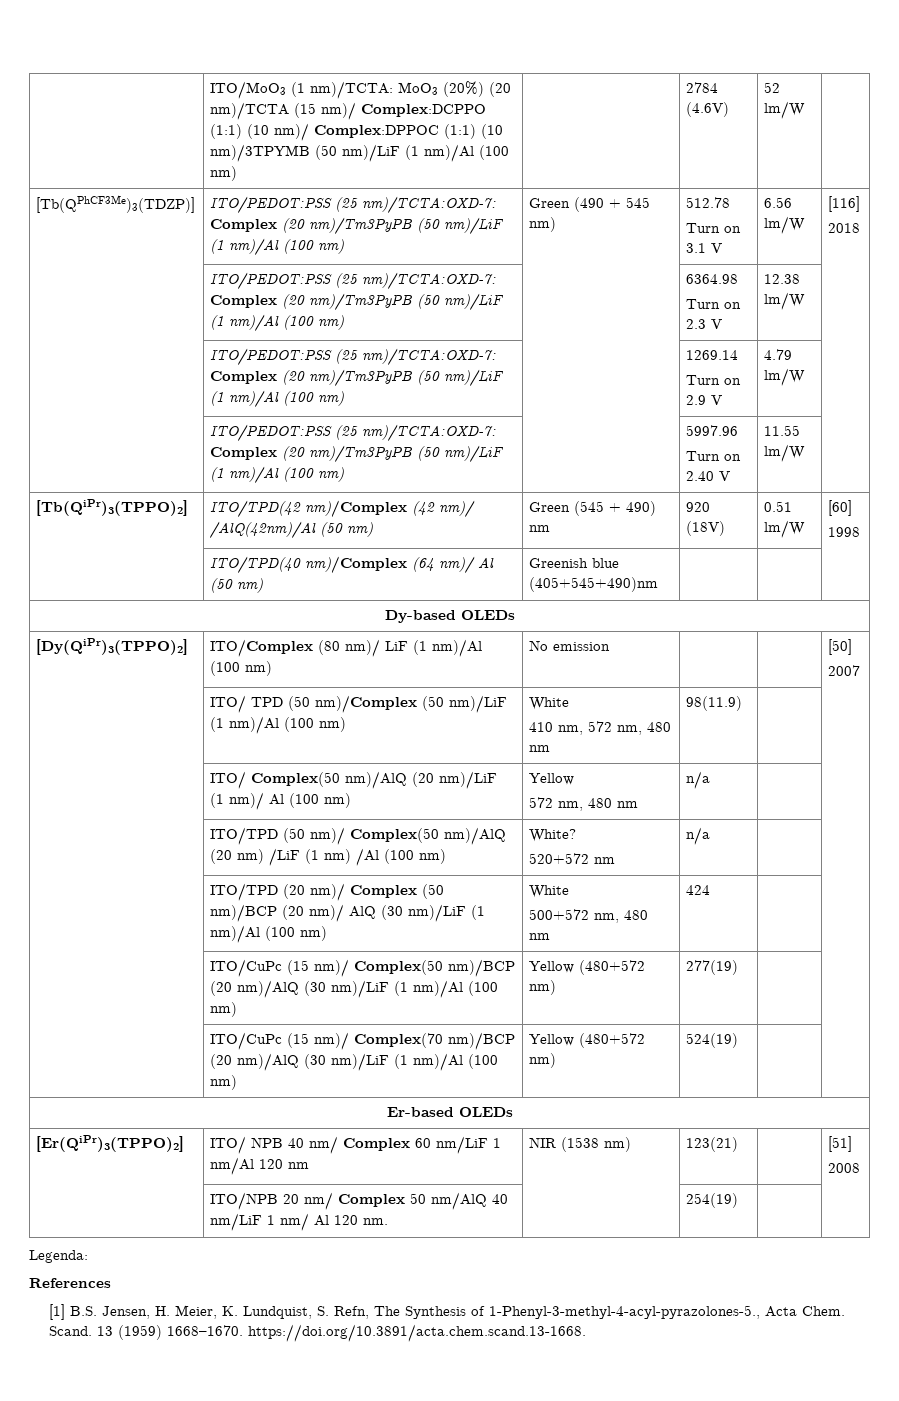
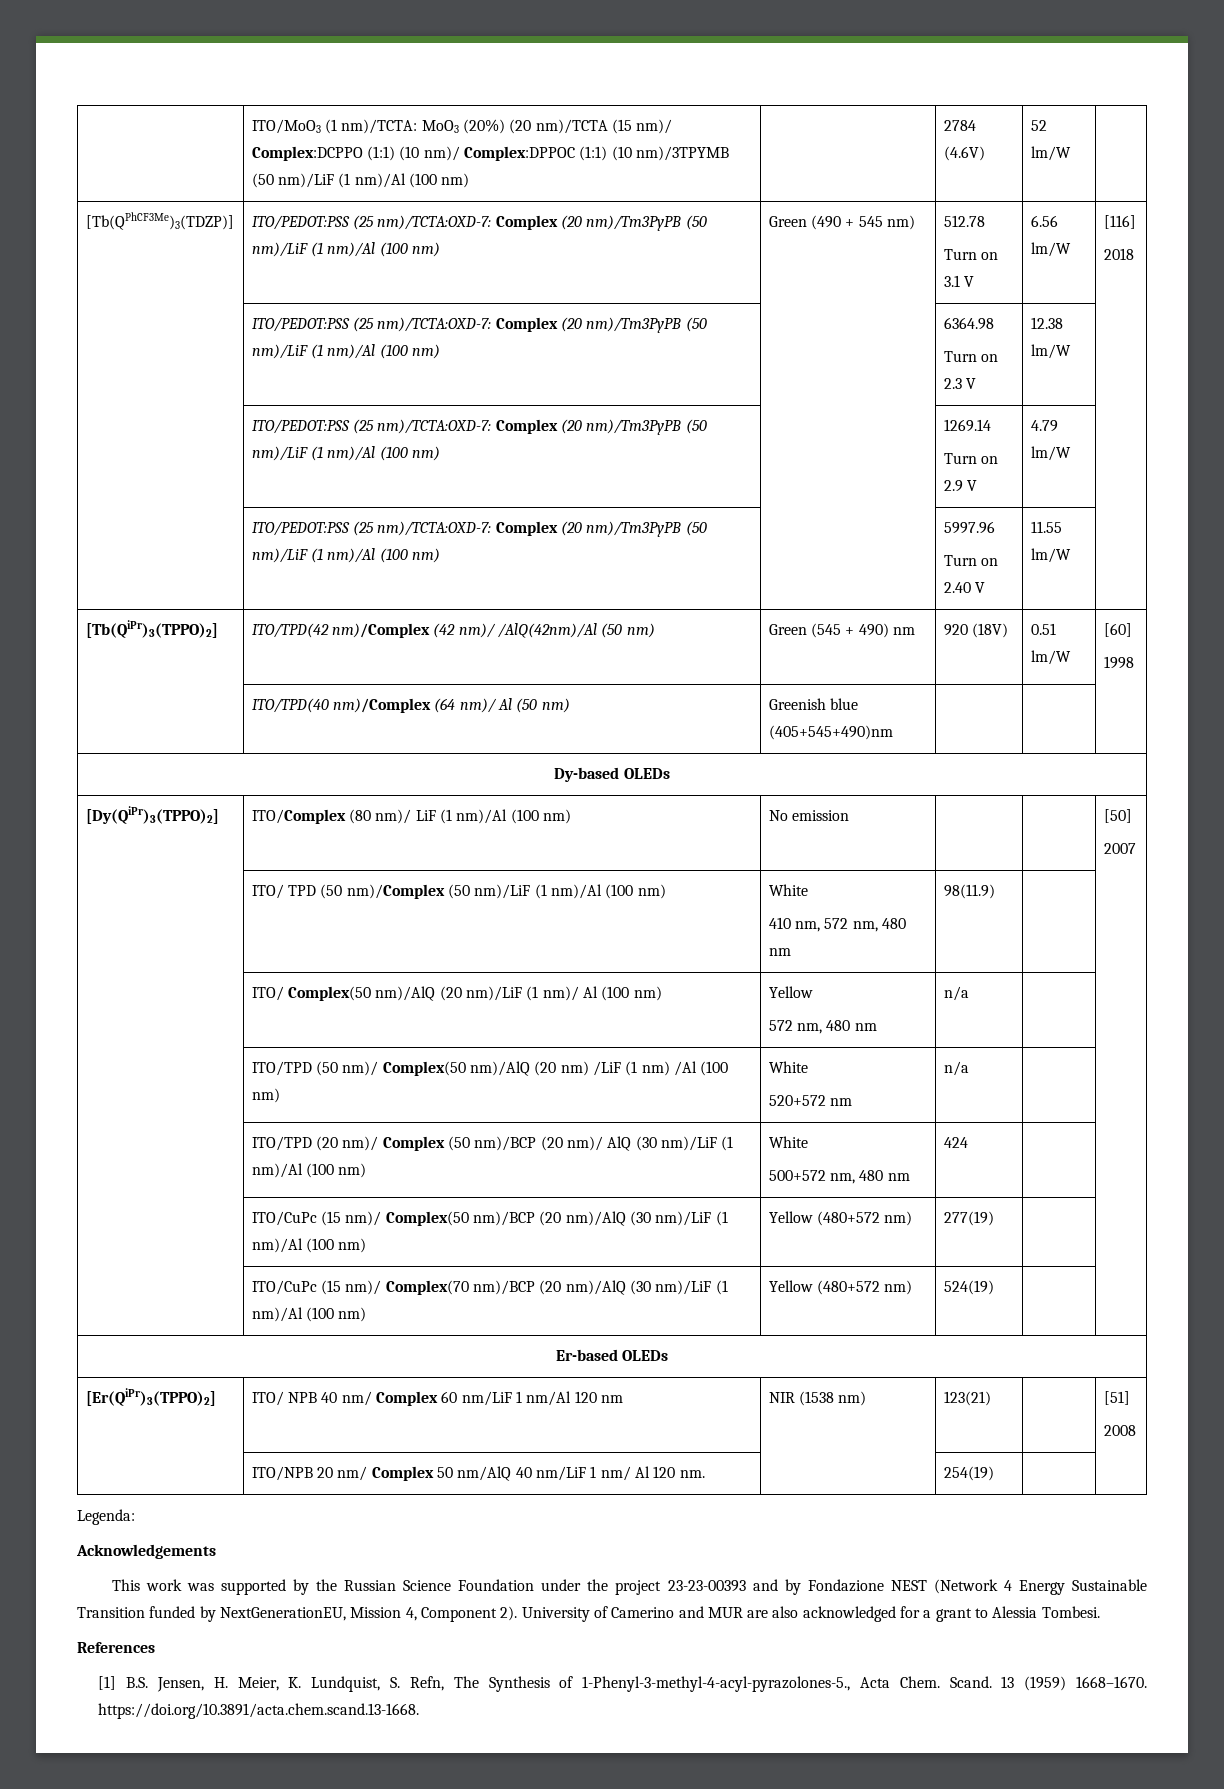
- | ITO/TPD (50 nm)/ Complex(50 nm)/AlQ (20 nm) /LiF (1 nm) /Al (100 nm) | White?
+ | ITO/TPD (50 nm)/ Complex(50 nm)/AlQ (20 nm) /LiF (1 nm) /Al (100 nm) | White
+ Acknowledgements
+ This work was supported by the Russian Science Foundation under the project 23-23-00393 and by Fondazione NEST (Network 4 Energy Sustainable Transition funded by NextGenerationEU, Mission 4, Component 2). University of Camerino and MUR are also acknowledged for a grant to Alessia Tombesi.

